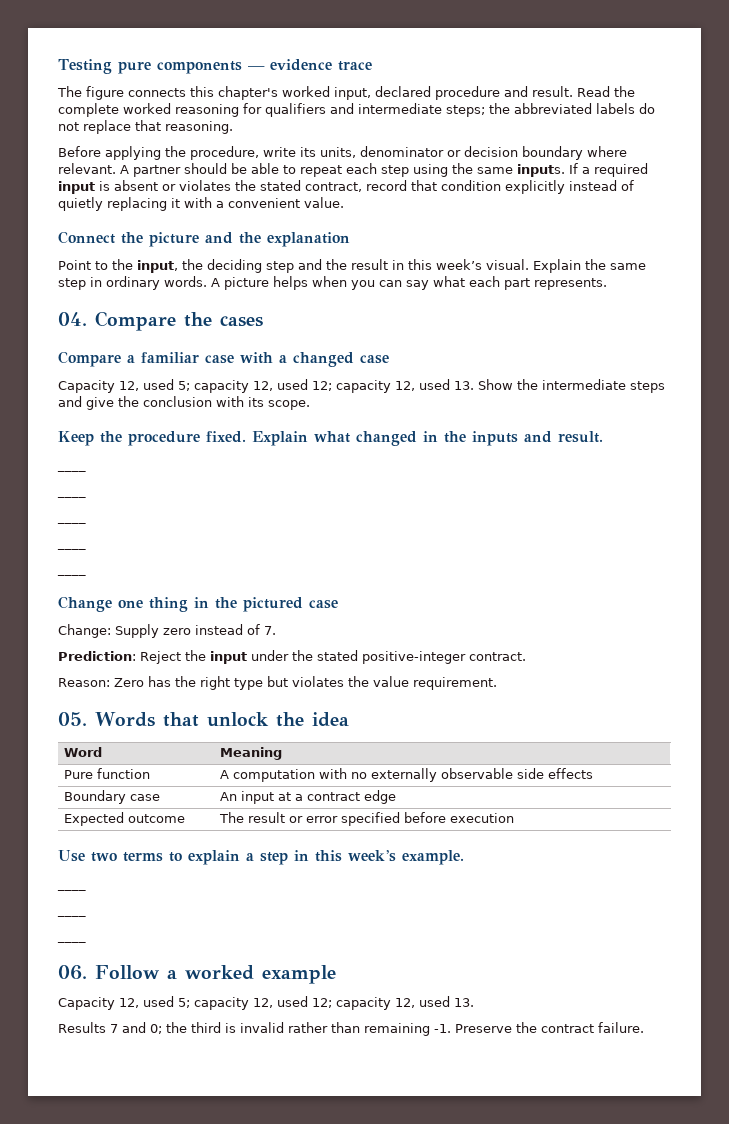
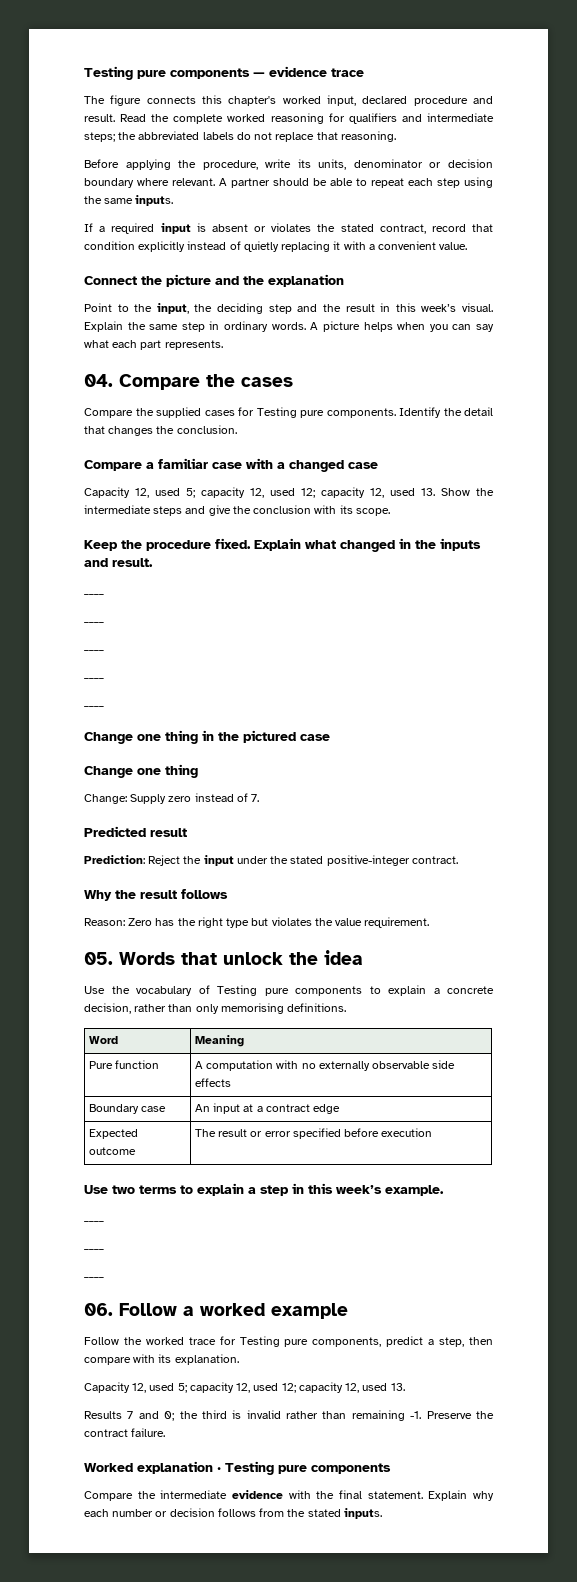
- A partner should be able to repeat each step using the same inputs. If a required input is absent or violates the stated contract, record that condition explicitly instead of quietly replacing it with a convenient value.
+ A partner should be able to repeat each step using the same inputs.
+ If a required input is absent or violates the stated contract, record that condition explicitly instead of quietly replacing it with a convenient value.
+ Compare the supplied cases for Testing pure components. Identify the detail that changes the conclusion.
  Change one thing in the pictured case
+ Change one thing
+ Predicted result
+ Why the result follows
+ Use the vocabulary of Testing pure components to explain a concrete decision, rather than only memorising definitions.
+ Follow the worked trace for Testing pure components, predict a step, then compare with its explanation.
+ Worked explanation · Testing pure components
+ Compare the intermediate evidence with the final statement. Explain why each number or decision follows from the stated inputs.

